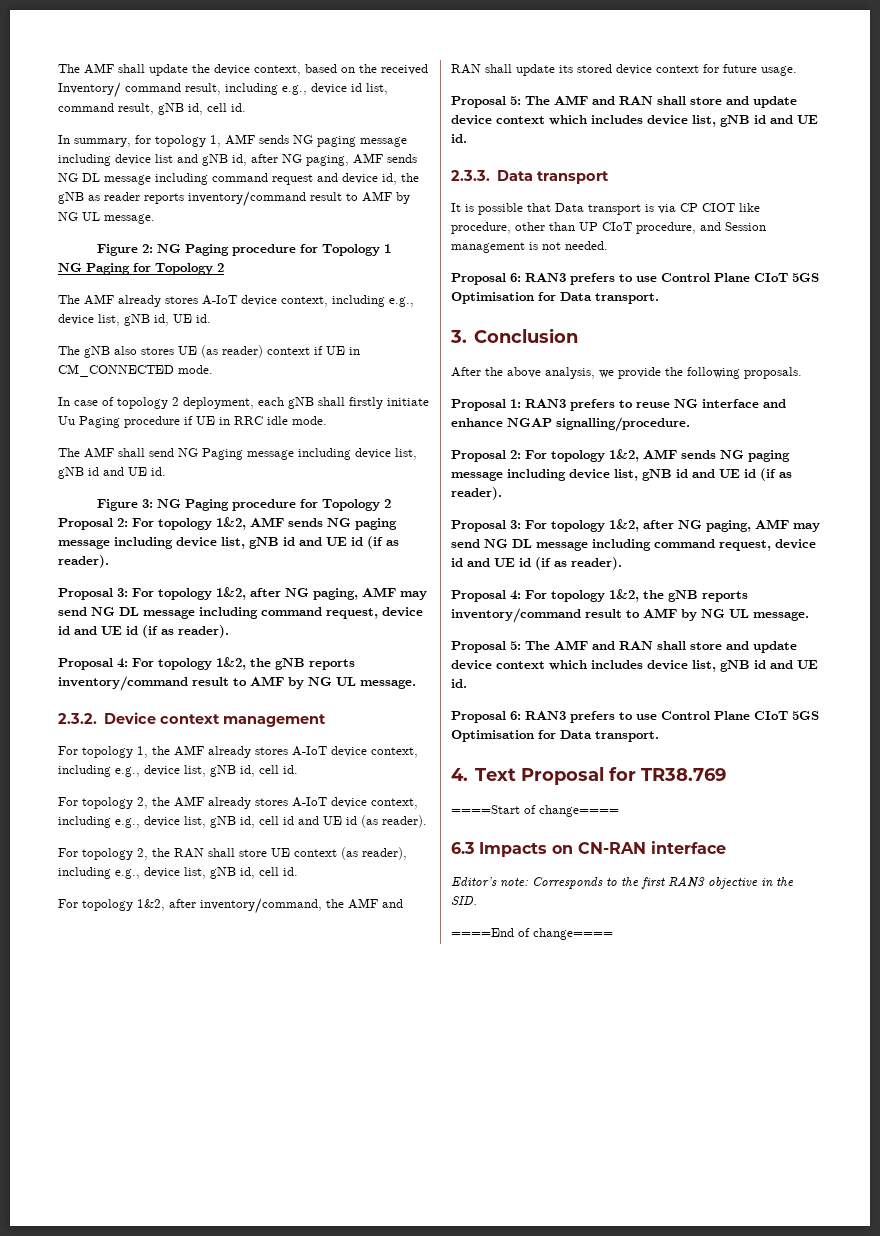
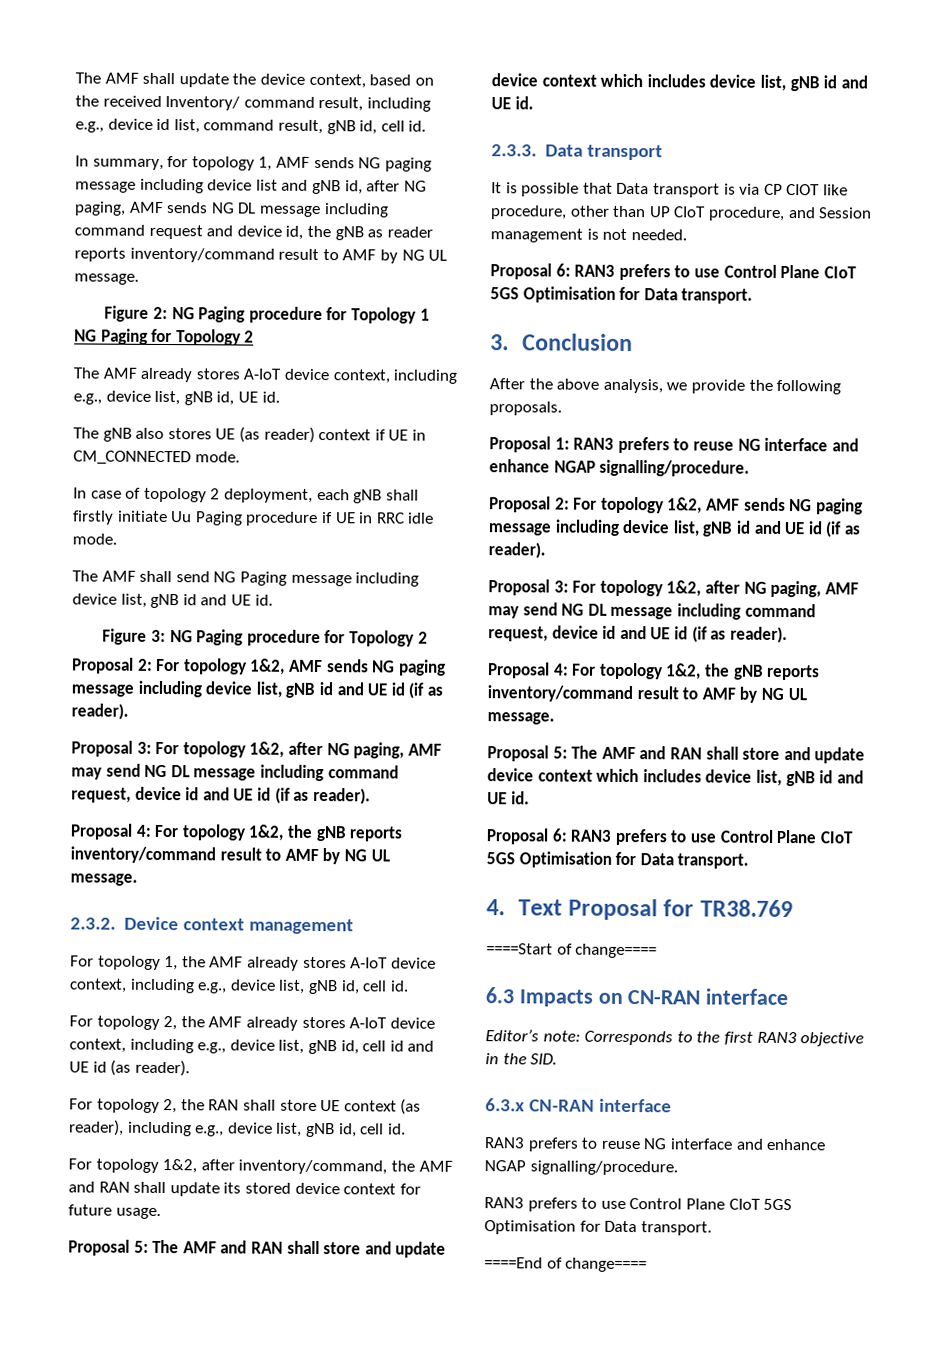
+ 6.3.x CN-RAN interface
+ RAN3 prefers to reuse NG interface and enhance NGAP signalling/procedure.
+ RAN3 prefers to use Control Plane CIoT 5GS Optimisation for Data transport.

